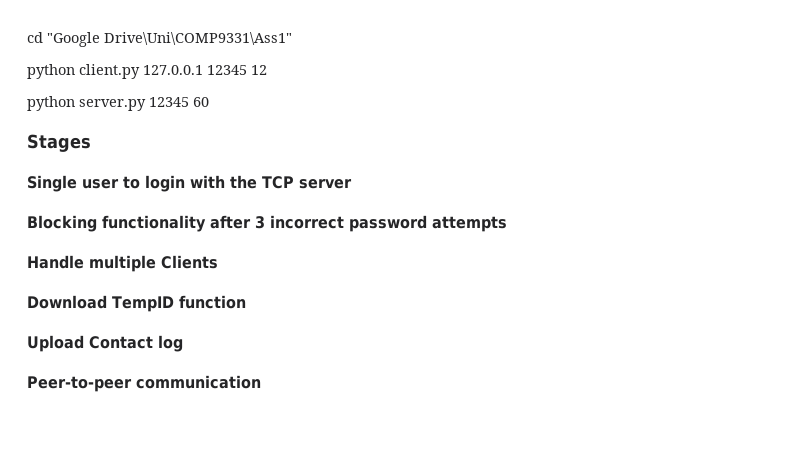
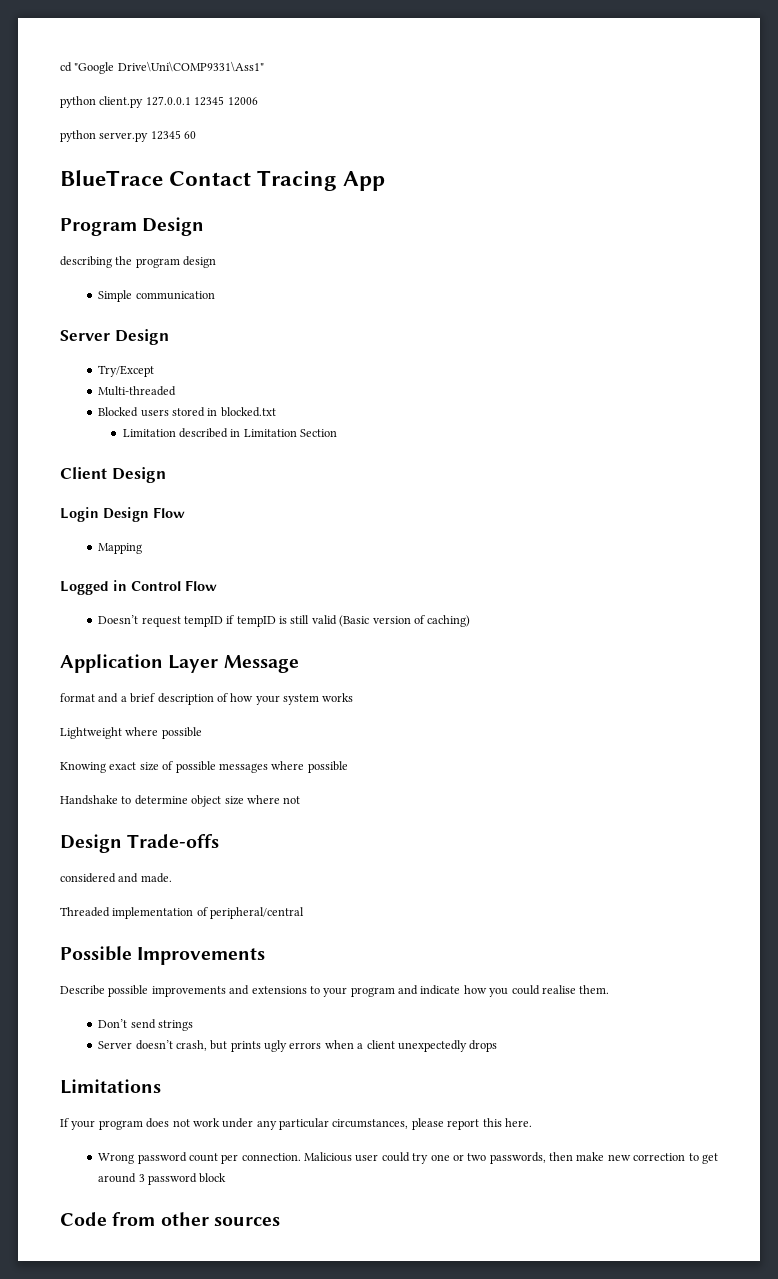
- python client.py 127.0.0.1 12345 12
+ python client.py 127.0.0.1 12345 12006
- Stages
- Single user to login with the TCP server
- Blocking functionality after 3 incorrect password attempts
- Handle multiple Clients
- Download TempID function
- Upload Contact log
- Peer-to-peer communication
+ BlueTrace Contact Tracing App
+ Program Design
+ describing the program design
+ Simple communication
+ Server Design
+ Try/Except
+ Multi-threaded
+ Blocked users stored in blocked.txt
+ Limitation described in Limitation Section
+ Client Design
+ Login Design Flow
+ Mapping
+ Logged in Control Flow
+ Doesn’t request tempID if tempID is still valid (Basic version of caching)
+ Application Layer Message
+ format and a brief description of how your system works
+ Lightweight where possible
+ Knowing exact size of possible messages where possible
+ Handshake to determine object size where not
+ Design Trade-offs
+ considered and made.
+ Threaded implementation of peripheral/central
+ Possible Improvements
+ Describe possible improvements and extensions to your program and indicate how you could realise them.
+ Don’t send strings
+ Server doesn’t crash, but prints ugly errors when a client unexpectedly drops
+ Limitations
+ If your program does not work under any particular circumstances, please report this here.
+ Wrong password count per connection. Malicious user could try one or two passwords, then make new correction to get around 3 password block
+ Code from other sources

